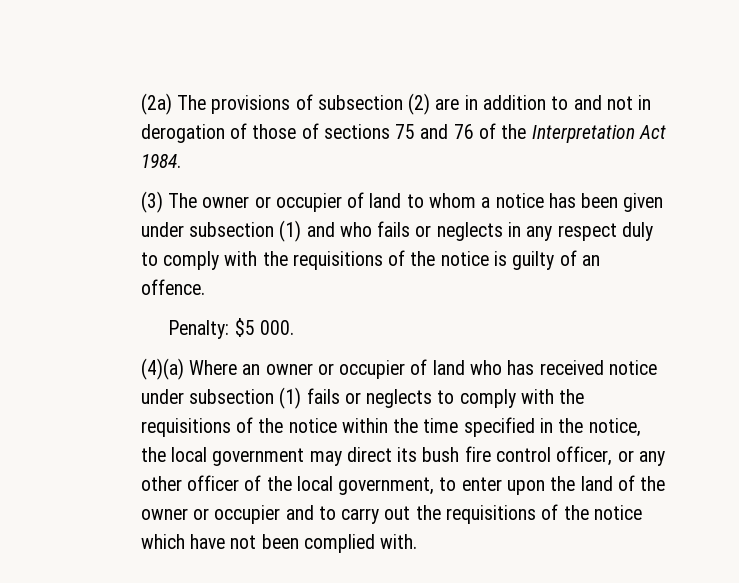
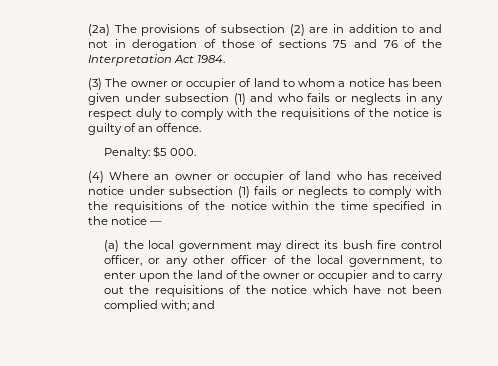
- (4)(a) Where an owner or occupier of land who has received notice under subsection (1) fails or neglects to comply with the requisitions of the notice within the time specified in the notice, the local government may direct its bush fire control officer, or any other officer of the local government, to enter upon the land of the owner or occupier and to carry out the requisitions of the notice which have not been complied with.
+ (4) Where an owner or occupier of land who has received notice under subsection (1) fails or neglects to comply with the requisitions of the notice within the time specified in the notice —
+ (a) the local government may direct its bush fire control officer, or any other officer of the local government, to enter upon the land of the owner or occupier and to carry out the requisitions of the notice which have not been complied with; and

